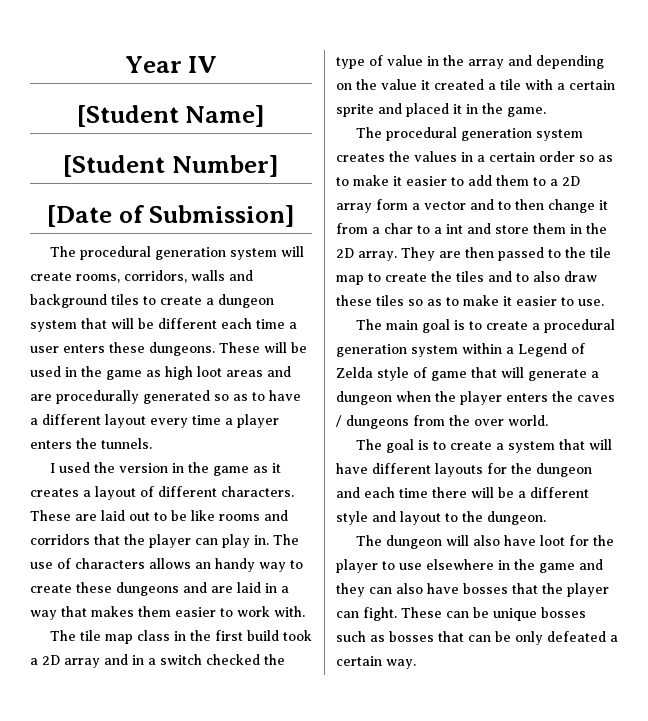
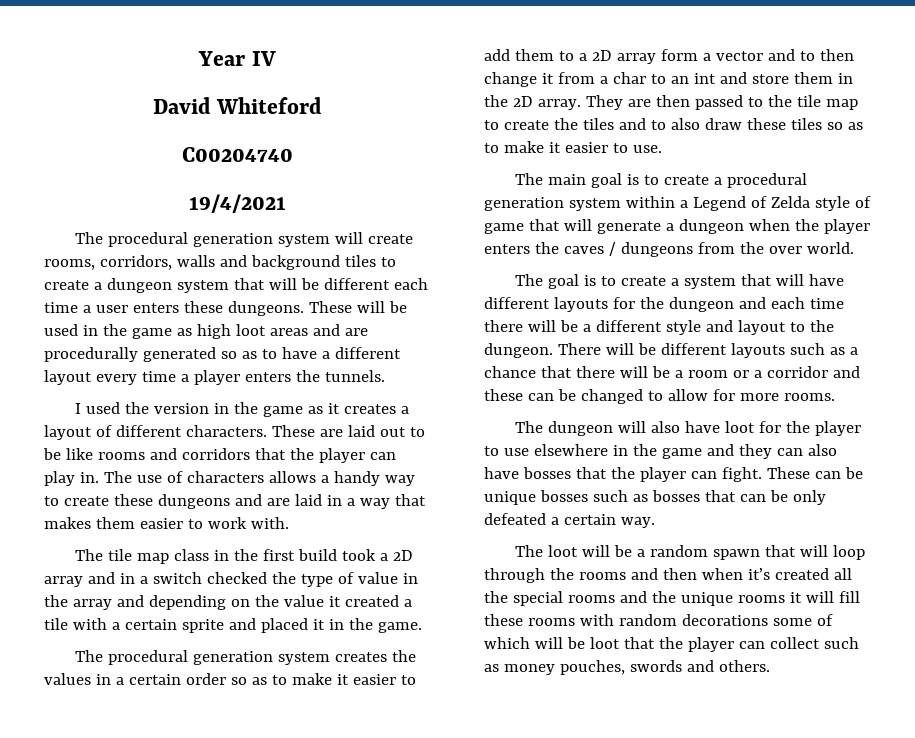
- [Student Name]
- [Student Number]
- [Date of Submission]
+ David Whiteford
+ C00204740
+ 19/4/2021
- The use of characters allows an handy way to create these dungeons and are laid in a way that makes them easier to work with.
+ The use of characters allows a handy way to create these dungeons and are laid in a way that makes them easier to work with.
- The procedural generation system creates the values in a certain order so as to make it easier to add them to a 2D array form a vector and to then change it from a char to a int and store them in the 2D array.
+ The procedural generation system creates the values in a certain order so as to make it easier to add them to a 2D array form a vector and to then change it from a char to an int and store them in the 2D array.
+ There will be different layouts such as a chance that there will be a room or a corridor and these can be changed to allow for more rooms.
+ The loot will be a random spawn that will loop through the rooms and then when it’s created all the special rooms and the unique rooms it will fill these rooms with random decorations some of which will be loot that the player can collect such as money pouches, swords and others.

